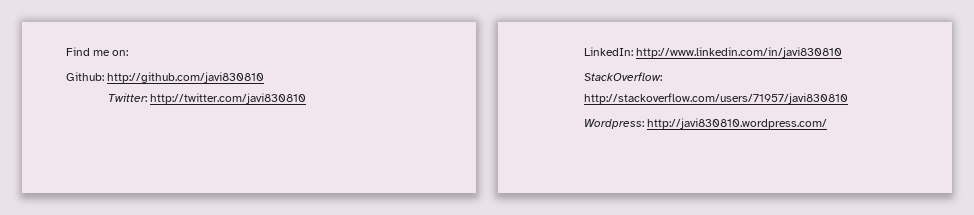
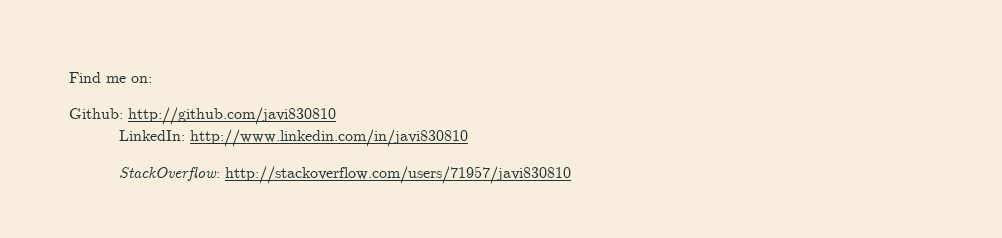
- Twitter: http://twitter.com/javi830810
- Wordpress: http://javi830810.wordpress.com/

